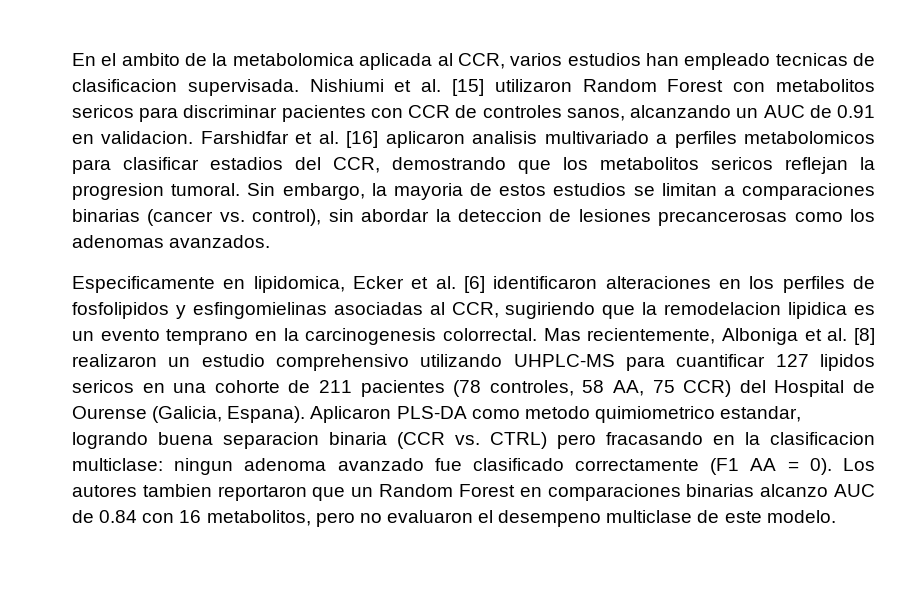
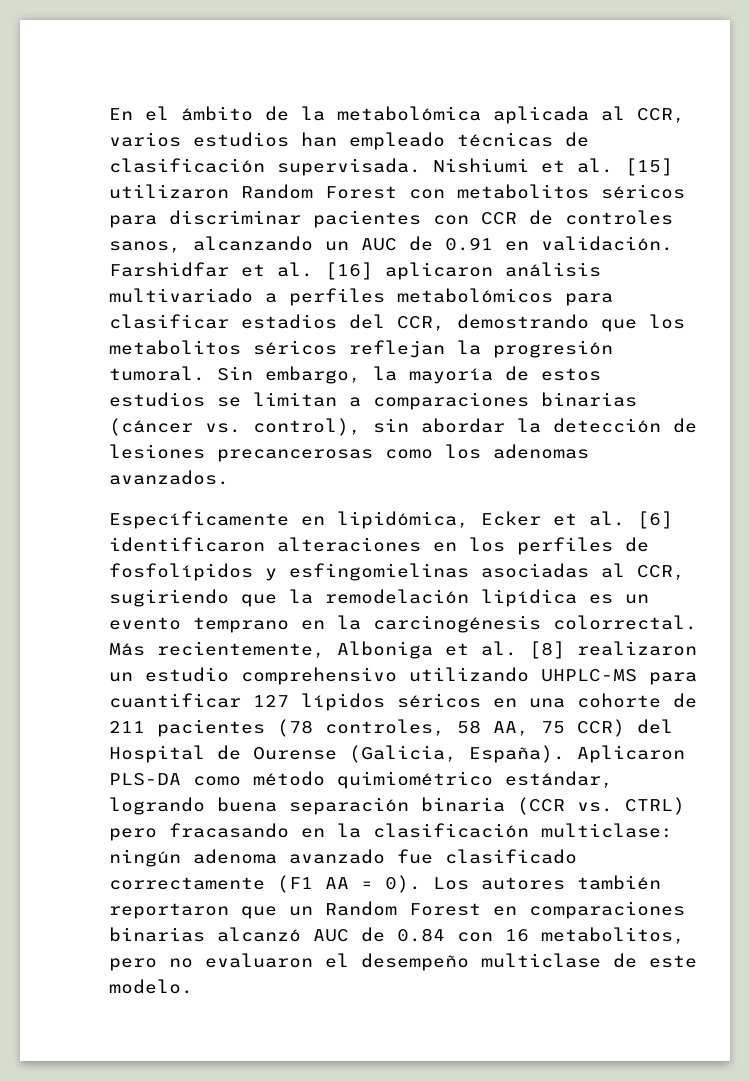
- En el ambito de la metabolomica aplicada al CCR, varios estudios han empleado tecnicas de clasificacion supervisada.
+ En el ámbito de la metabolómica aplicada al CCR, varios estudios han empleado técnicas de clasificación supervisada.
- Nishiumi et al. [15] utilizaron Random Forest con metabolitos sericos para discriminar pacientes con CCR de controles sanos, alcanzando un AUC de 0.91 en validacion.
+ Nishiumi et al. [15] utilizaron Random Forest con metabolitos séricos para discriminar pacientes con CCR de controles sanos, alcanzando un AUC de 0.91 en validación.
- Farshidfar et al. [16] aplicaron analisis multivariado a perfiles metabolomicos para clasificar estadios del CCR, demostrando que los metabolitos sericos reflejan la progresion tumoral.
+ Farshidfar et al. [16] aplicaron análisis multivariado a perfiles metabolómicos para clasificar estadios del CCR, demostrando que los metabolitos séricos reflejan la progresión tumoral.
- Sin embargo, la mayoria de estos estudios se limitan a comparaciones binarias (cancer vs. control), sin abordar la deteccion de lesiones precancerosas como los adenomas avanzados.
+ Sin embargo, la mayoría de estos estudios se limitan a comparaciones binarias (cáncer vs. control), sin abordar la detección de lesiones precancerosas como los adenomas avanzados.
- Especificamente en lipidomica, Ecker et al. [6] identificaron alteraciones en los perfiles de fosfolipidos y esfingomielinas asociadas al CCR, sugiriendo que la remodelacion lipidica es un evento temprano en la carcinogenesis colorrectal. Mas recientemente, Alboniga et al. [8] realizaron un estudio comprehensivo utilizando UHPLC-MS para cuantificar 127 lipidos sericos en una cohorte de 211 pacientes (78 controles, 58 AA, 75 CCR) del Hospital de Ourense (Galicia, Espana).
+ Específicamente en lipidómica, Ecker et al. [6] identificaron alteraciones en los perfiles de fosfolípidos y esfingomielinas asociadas al CCR, sugiriendo que la remodelación lipídica es un evento temprano en la carcinogénesis colorrectal. Más recientemente, Alboniga et al. [8] realizaron un estudio comprehensivo utilizando UHPLC-MS para cuantificar 127 lípidos séricos en una cohorte de 211 pacientes (78 controles, 58 AA, 75 CCR) del Hospital de Ourense (Galicia, España).
- Aplicaron PLS-DA como metodo quimiometrico estandar, logrando buena separacion binaria (CCR vs. CTRL) pero fracasando en la clasificacion multiclase: ningun adenoma avanzado fue clasificado correctamente (F1 AA = 0).
+ Aplicaron PLS-DA como método quimiométrico estándar, logrando buena separación binaria (CCR vs. CTRL) pero fracasando en la clasificación multiclase: ningún adenoma avanzado fue clasificado correctamente (F1 AA = 0).
- Los autores tambien reportaron que un Random Forest en comparaciones binarias alcanzo AUC de 0.84 con 16 metabolitos, pero no evaluaron el desempeno multiclase de este modelo.
+ Los autores también reportaron que un Random Forest en comparaciones binarias alcanzó AUC de 0.84 con 16 metabolitos, pero no evaluaron el desempeño multiclase de este modelo.

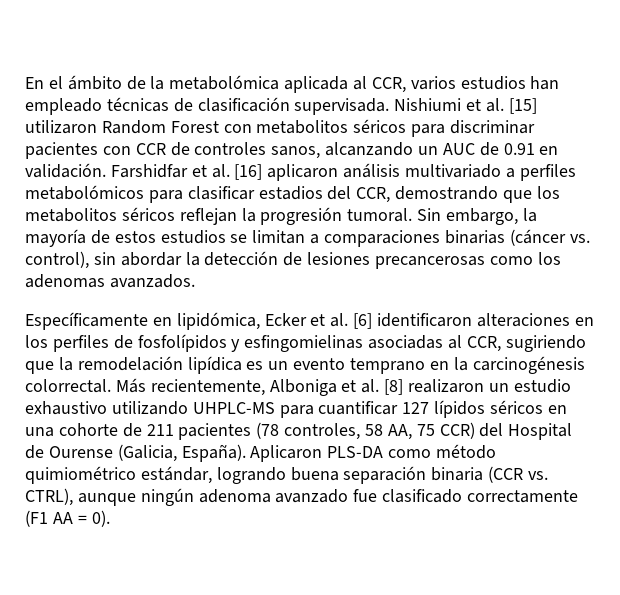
- Más recientemente, Alboniga et al. [8] realizaron un estudio comprehensivo utilizando UHPLC-MS para cuantificar 127 lípidos séricos en una cohorte de 211 pacientes (78 controles, 58 AA, 75 CCR) del Hospital de Ourense (Galicia, España).
+ Más recientemente, Alboniga et al. [8] realizaron un estudio exhaustivo utilizando UHPLC-MS para cuantificar 127 lípidos séricos en una cohorte de 211 pacientes (78 controles, 58 AA, 75 CCR) del Hospital de Ourense (Galicia, España).
- Aplicaron PLS-DA como método quimiométrico estándar, logrando buena separación binaria (CCR vs. CTRL) pero fracasando en la clasificación multiclase: ningún adenoma avanzado fue clasificado correctamente (F1 AA = 0). Los autores también reportaron que un Random Forest en comparaciones binarias alcanzó AUC de 0.84 con 16 metabolitos, pero no evaluaron el desempeño multiclase de este modelo.
+ Aplicaron PLS-DA como método quimiométrico estándar, logrando buena separación binaria (CCR vs. CTRL), aunque ningún adenoma avanzado fue clasificado correctamente (F1 AA = 0).

